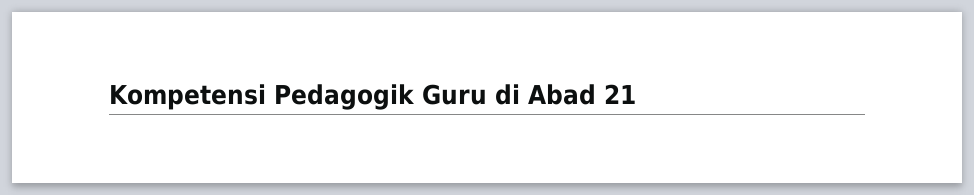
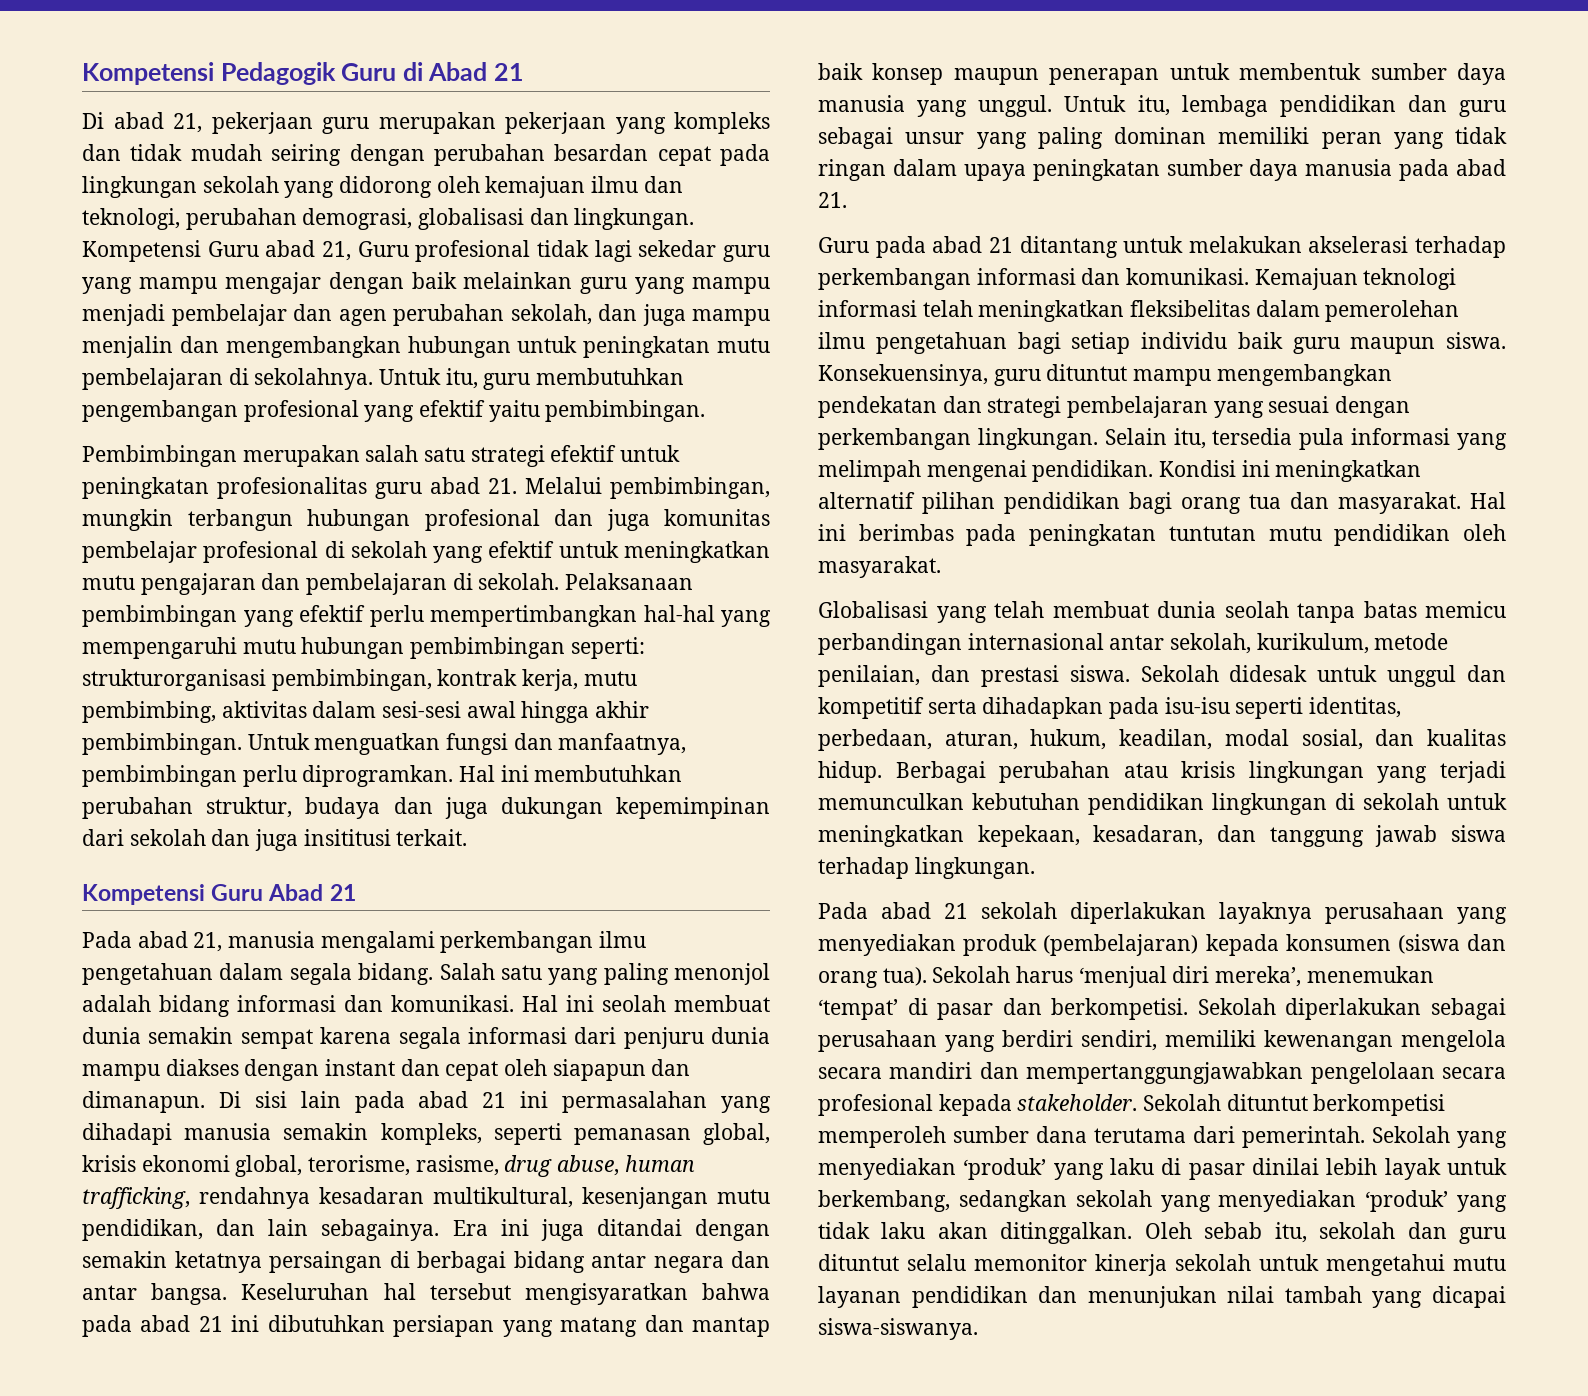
+ Di abad 21, pekerjaan guru merupakan pekerjaan yang kompleks dan tidak mudah seiring dengan perubahan besardan cepat pada lingkungan sekolah yang didorong oleh kemajuan ilmu dan teknologi, perubahan demograsi, globalisasi dan lingkungan. Kompetensi Guru abad 21, Guru profesional tidak lagi sekedar guru yang mampu mengajar dengan baik melainkan guru yang mampu menjadi pembelajar dan agen perubahan sekolah, dan juga mampu menjalin dan mengembangkan hubungan untuk peningkatan mutu pembelajaran di sekolahnya. Untuk itu, guru membutuhkan pengembangan profesional yang efektif yaitu pembimbingan.
+ Pembimbingan merupakan salah satu strategi efektif untuk peningkatan profesionalitas guru abad 21. Melalui pembimbingan, mungkin terbangun hubungan profesional dan juga komunitas pembelajar profesional di sekolah yang efektif untuk meningkatkan mutu pengajaran dan pembelajaran di sekolah. Pelaksanaan pembimbingan yang efektif perlu mempertimbangkan hal-hal yang mempengaruhi mutu hubungan pembimbingan seperti: strukturorganisasi pembimbingan, kontrak kerja, mutu pembimbing, aktivitas dalam sesi-sesi awal hingga akhir pembimbingan. Untuk menguatkan fungsi dan manfaatnya, pembimbingan perlu diprogramkan. Hal ini membutuhkan perubahan struktur, budaya dan juga dukungan kepemimpinan dari sekolah dan juga insititusi terkait.
+ Kompetensi Guru Abad 21
+ Pada abad 21, manusia mengalami perkembangan ilmu pengetahuan dalam segala bidang. Salah satu yang paling menonjol adalah bidang informasi dan komunikasi. Hal ini seolah membuat dunia semakin sempat karena segala informasi dari penjuru dunia mampu diakses dengan instant dan cepat oleh siapapun dan dimanapun. Di sisi lain pada abad 21 ini permasalahan yang dihadapi manusia semakin kompleks, seperti pemanasan global, krisis ekonomi global, terorisme, rasisme, drug abuse, human trafficking, rendahnya kesadaran multikultural, kesenjangan mutu pendidikan, dan lain sebagainya. Era ini juga ditandai dengan semakin ketatnya persaingan di berbagai bidang antar negara dan antar bangsa. Keseluruhan hal tersebut mengisyaratkan bahwa pada abad 21 ini dibutuhkan persiapan yang matang dan mantap baik konsep maupun penerapan untuk membentuk sumber daya manusia yang unggul. Untuk itu, lembaga pendidikan dan guru sebagai unsur yang paling dominan memiliki peran yang tidak ringan dalam upaya peningkatan sumber daya manusia pada abad 21.
+ Guru pada abad 21 ditantang untuk melakukan akselerasi terhadap perkembangan informasi dan komunikasi. Kemajuan teknologi informasi telah meningkatkan fleksibelitas dalam pemerolehan ilmu pengetahuan bagi setiap individu baik guru maupun siswa. Konsekuensinya, guru dituntut mampu mengembangkan pendekatan dan strategi pembelajaran yang sesuai dengan perkembangan lingkungan. Selain itu, tersedia pula informasi yang melimpah mengenai pendidikan. Kondisi ini meningkatkan alternatif pilihan pendidikan bagi orang tua dan masyarakat. Hal ini berimbas pada peningkatan tuntutan mutu pendidikan oleh masyarakat.
+ Globalisasi yang telah membuat dunia seolah tanpa batas memicu perbandingan internasional antar sekolah, kurikulum, metode penilaian, dan prestasi siswa. Sekolah didesak untuk unggul dan kompetitif serta dihadapkan pada isu-isu seperti identitas, perbedaan, aturan, hukum, keadilan, modal sosial, dan kualitas hidup. Berbagai perubahan atau krisis lingkungan yang terjadi memunculkan kebutuhan pendidikan lingkungan di sekolah untuk meningkatkan kepekaan, kesadaran, dan tanggung jawab siswa terhadap lingkungan.
+ Pada abad 21 sekolah diperlakukan layaknya perusahaan yang menyediakan produk (pembelajaran) kepada konsumen (siswa dan orang tua). Sekolah harus ‘menjual diri mereka’, menemukan ‘tempat’ di pasar dan berkompetisi. Sekolah diperlakukan sebagai perusahaan yang berdiri sendiri, memiliki kewenangan mengelola secara mandiri dan mempertanggungjawabkan pengelolaan secara profesional kepada stakeholder. Sekolah dituntut berkompetisi memperoleh sumber dana terutama dari pemerintah. Sekolah yang menyediakan ‘produk’ yang laku di pasar dinilai lebih layak untuk berkembang, sedangkan sekolah yang menyediakan ‘produk’ yang tidak laku akan ditinggalkan. Oleh sebab itu, sekolah dan guru dituntut selalu memonitor kinerja sekolah untuk mengetahui mutu layanan pendidikan dan menunjukan nilai tambah yang dicapai siswa-siswanya.

